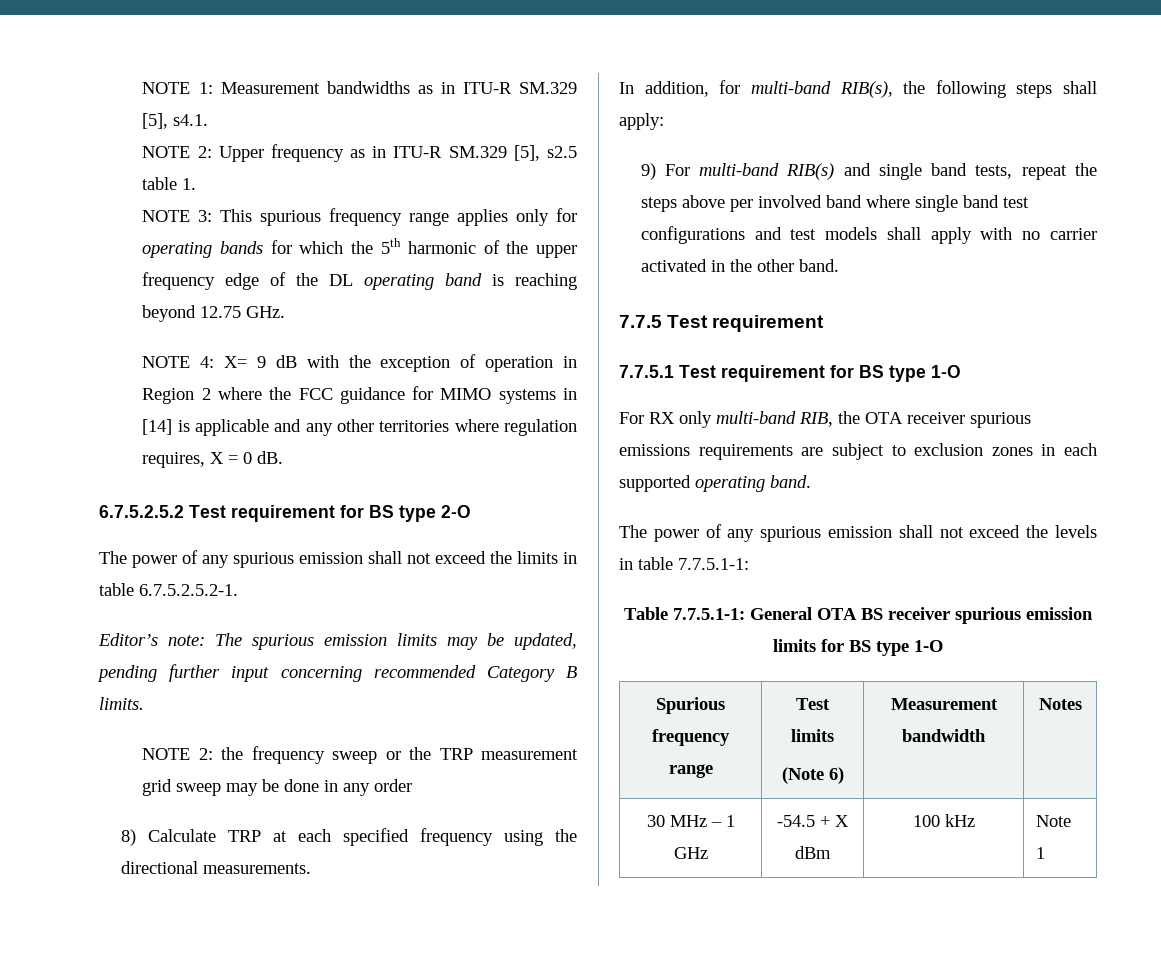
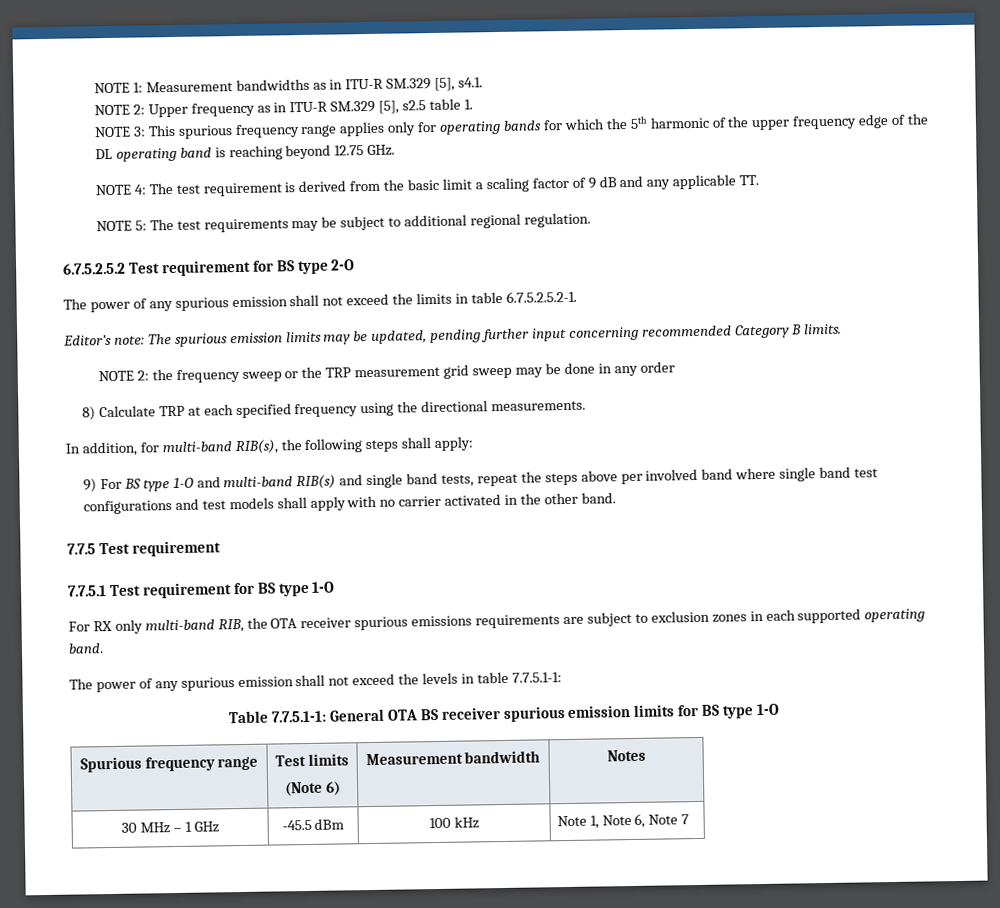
- NOTE 4: X= 9 dB with the exception of operation in Region 2 where the FCC guidance for MIMO systems in [14] is applicable and any other territories where regulation requires, X = 0 dB.
+ NOTE 4: The test requirement is derived from the basic limit a scaling factor of 9 dB and any applicable TT.
+ NOTE 5: The test requirements may be subject to additional regional regulation.
- 9) For multi-band RIB(s) and single band tests, repeat the steps above per involved band where single band test configurations and test models shall apply with no carrier activated in the other band.
+ 9) For BS type 1-O and multi-band RIB(s) and single band tests, repeat the steps above per involved band where single band test configurations and test models shall apply with no carrier activated in the other band.
- 30 MHz – 1 GHz | -54.5 + X dBm | 100 kHz | Note 1
+ 30 MHz – 1 GHz | -45.5 dBm | 100 kHz | Note 1, Note 6, Note 7

